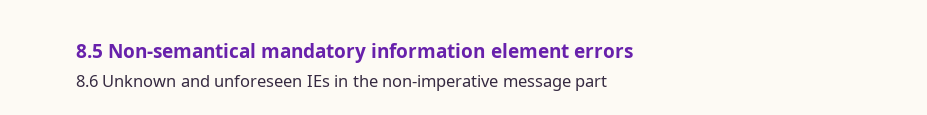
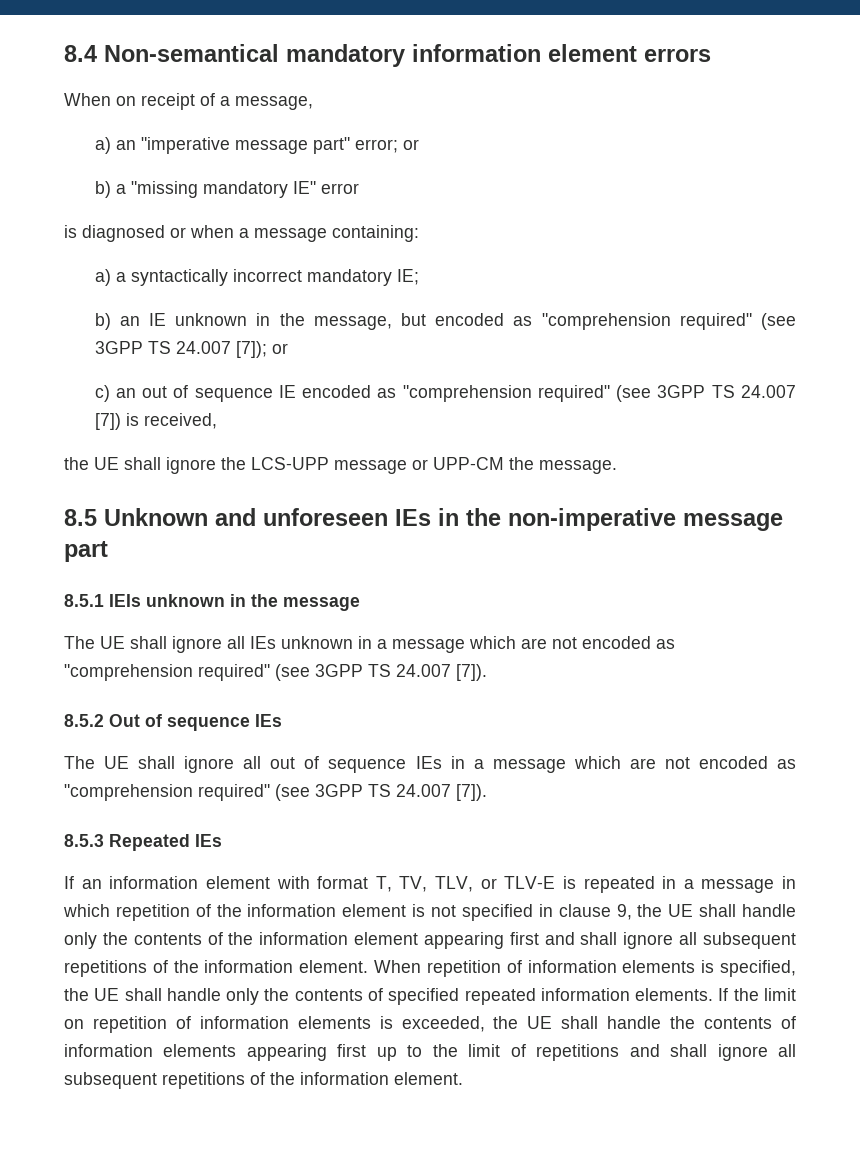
- 8.5 Non-semantical mandatory information element errors
+ 8.4 Non-semantical mandatory information element errors
- 8.6 Unknown and unforeseen IEs in the non-imperative message part
+ When on receipt of a message,
+ a) an "imperative message part" error; or
+ b) a "missing mandatory IE" error
+ is diagnosed or when a message containing:
+ a) a syntactically incorrect mandatory IE;
+ b) an IE unknown in the message, but encoded as "comprehension required" (see 3GPP TS 24.007 [7]); or
+ c) an out of sequence IE encoded as "comprehension required" (see 3GPP TS 24.007 [7]) is received,
+ the UE shall ignore the LCS-UPP message or UPP-CM the message.
+ 8.5 Unknown and unforeseen IEs in the non-imperative message part
+ 8.5.1 IEIs unknown in the message
+ The UE shall ignore all IEs unknown in a message which are not encoded as "comprehension required" (see 3GPP TS 24.007 [7]).
+ 8.5.2 Out of sequence IEs
+ The UE shall ignore all out of sequence IEs in a message which are not encoded as "comprehension required" (see 3GPP TS 24.007 [7]).
+ 8.5.3 Repeated IEs
+ If an information element with format T, TV, TLV, or TLV-E is repeated in a message in which repetition of the information element is not specified in clause 9, the UE shall handle only the contents of the information element appearing first and shall ignore all subsequent repetitions of the information element. When repetition of information elements is specified, the UE shall handle only the contents of specified repeated information elements. If the limit on repetition of information elements is exceeded, the UE shall handle the contents of information elements appearing first up to the limit of repetitions and shall ignore all subsequent repetitions of the information element.

